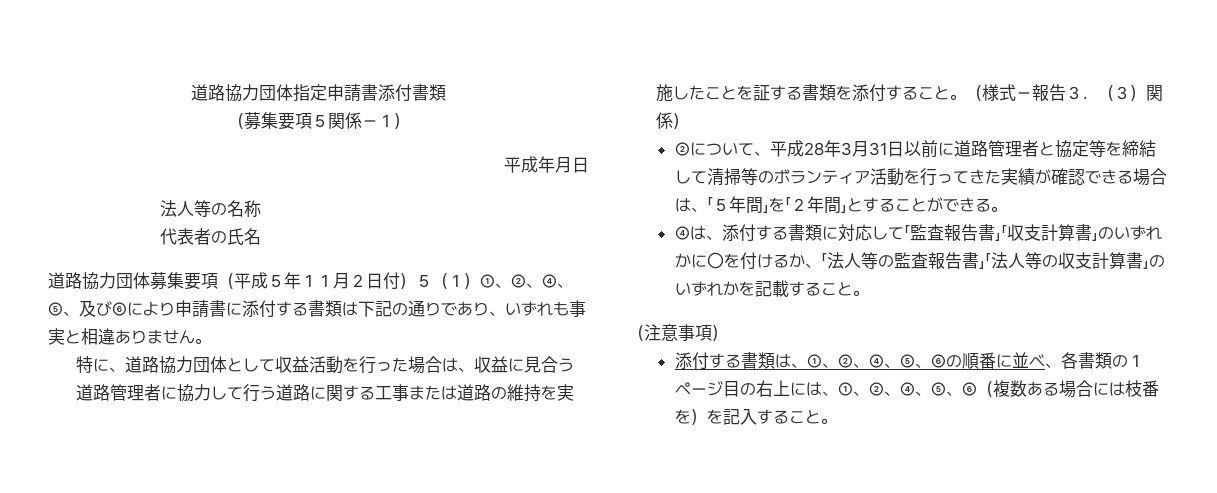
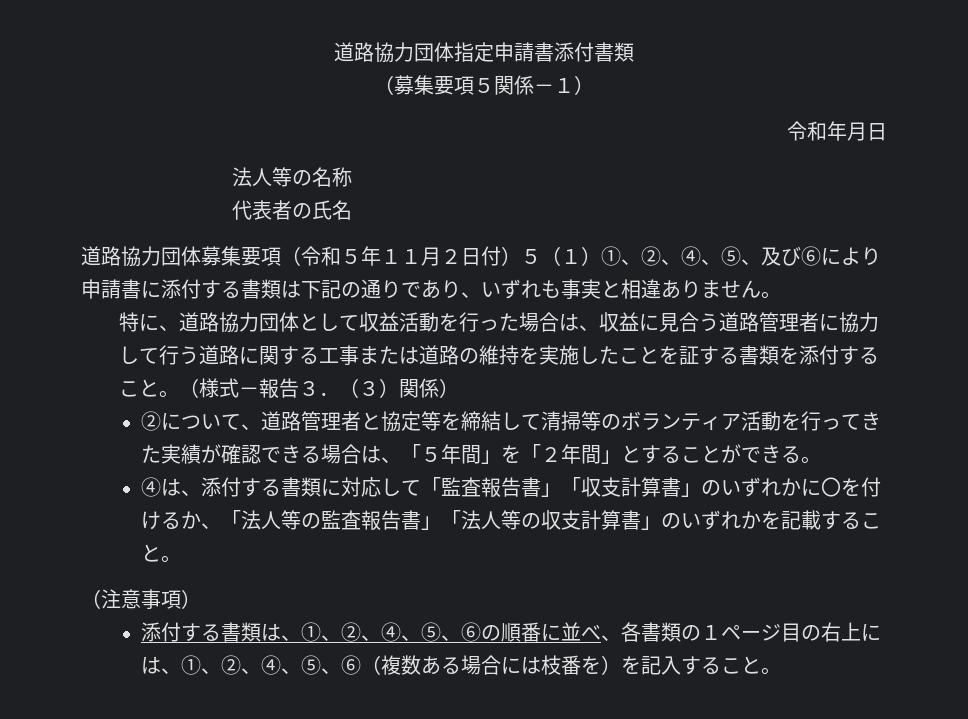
- 平成年月日
+ 令和年月日
- 道路協力団体募集要項（平成５年１１月２日付）５（１）①、②、④、⑤、及び⑥により申請書に添付する書類は下記の通りであり、いずれも事実と相違ありません。
+ 道路協力団体募集要項（令和５年１１月２日付）５（１）①、②、④、⑤、及び⑥により申請書に添付する書類は下記の通りであり、いずれも事実と相違ありません。
- ②について、平成28年3月31日以前に道路管理者と協定等を締結して清掃等のボランティア活動を行ってきた実績が確認できる場合は、「５年間」を「２年間」とすることができる。
+ ②について、道路管理者と協定等を締結して清掃等のボランティア活動を行ってきた実績が確認できる場合は、「５年間」を「２年間」とすることができる。

